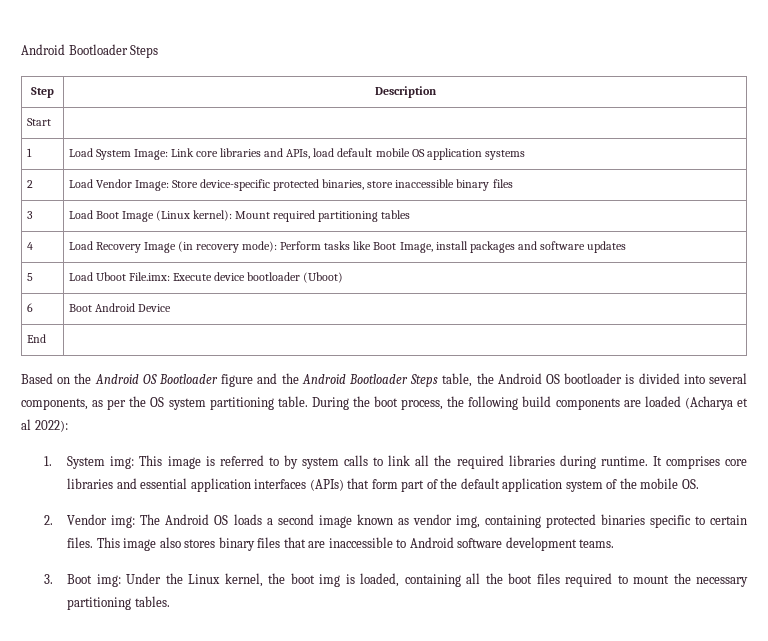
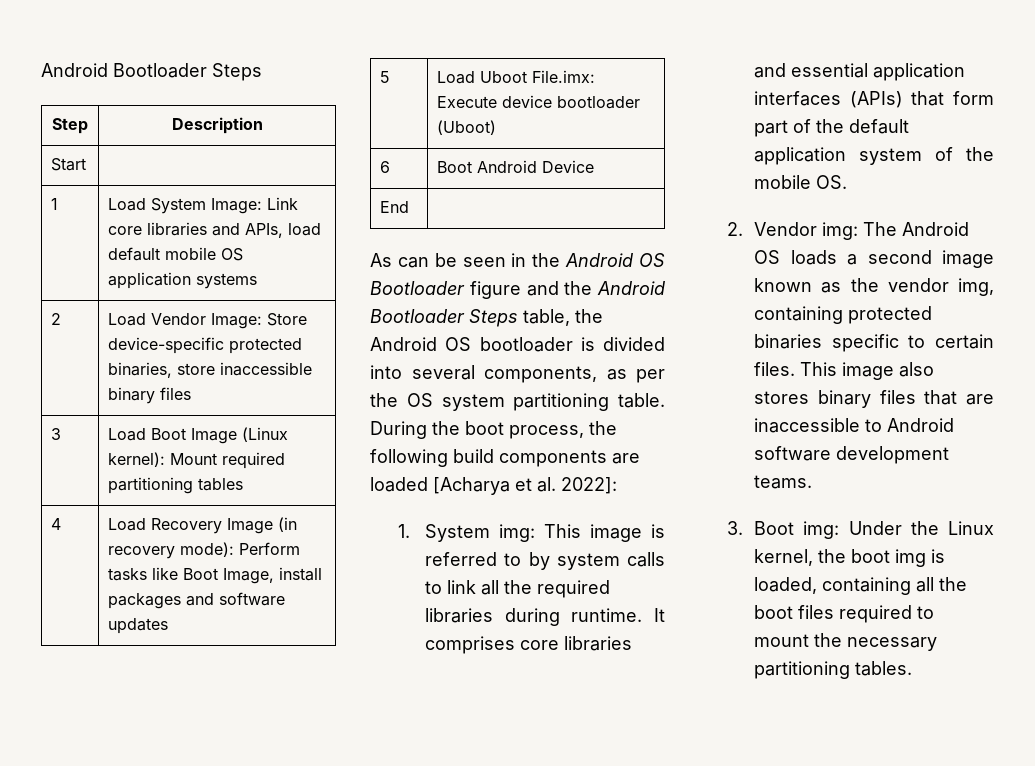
- Based on the Android OS Bootloader figure and the Android Bootloader Steps table, the Android OS bootloader is divided into several components, as per the OS system partitioning table.
+ As can be seen in the Android OS Bootloader figure and the Android Bootloader Steps table, the Android OS bootloader is divided into several components, as per the OS system partitioning table.
- During the boot process, the following build components are loaded (Acharya et al 2022):
+ During the boot process, the following build components are loaded [Acharya et al. 2022]:
- 2. Vendor img: The Android OS loads a second image known as vendor img, containing protected binaries specific to certain files.
+ 2. Vendor img: The Android OS loads a second image known as the vendor img, containing protected binaries specific to certain files.

